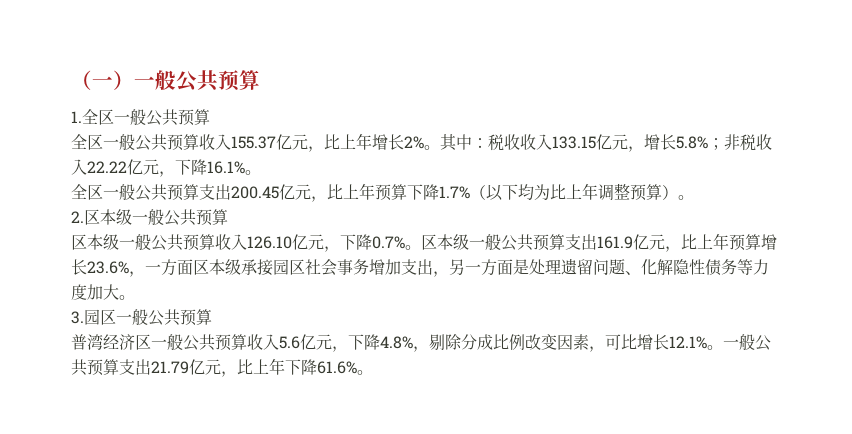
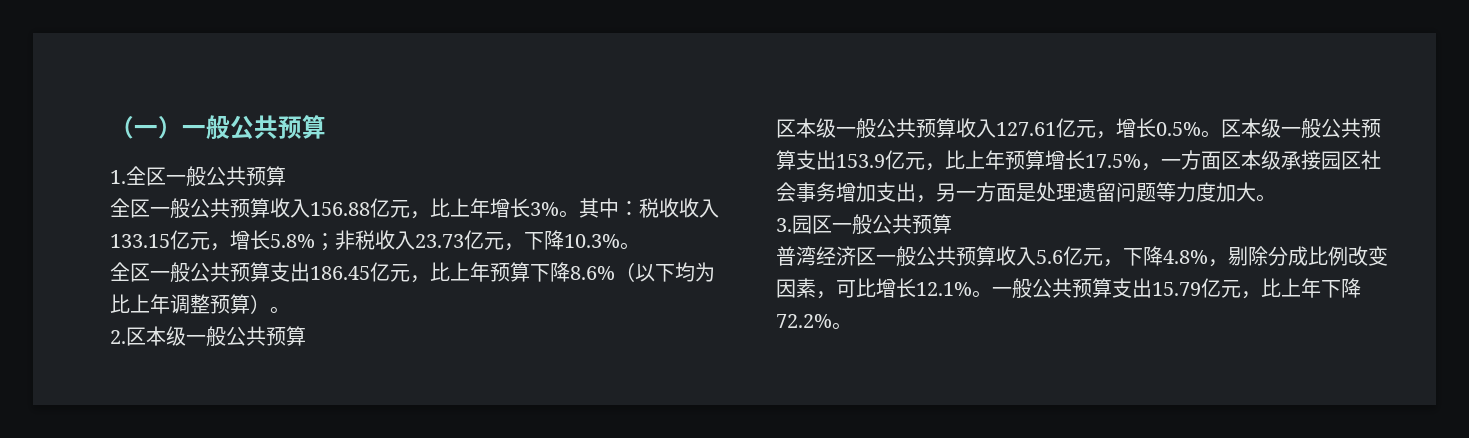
- 全区一般公共预算收入155.37亿元，比上年增长2%。
+ 全区一般公共预算收入156.88亿元，比上年增长3%。
- 其中：税收收入133.15亿元，增长5.8%；非税收入22.22亿元，下降16.1%。
+ 其中：税收收入133.15亿元，增长5.8%；非税收入23.73亿元，下降10.3%。
- 全区一般公共预算支出200.45亿元，比上年预算下降1.7%（以下均为比上年调整预算）。
+ 全区一般公共预算支出186.45亿元，比上年预算下降8.6%（以下均为比上年调整预算）。
- 区本级一般公共预算收入126.10亿元，下降0.7%。
+ 区本级一般公共预算收入127.61亿元，增长0.5%。
- 区本级一般公共预算支出161.9亿元，比上年预算增长23.6%，一方面区本级承接园区社会事务增加支出，另一方面是处理遗留问题、化解隐性债务等力度加大。
+ 区本级一般公共预算支出153.9亿元，比上年预算增长17.5%，一方面区本级承接园区社会事务增加支出，另一方面是处理遗留问题等力度加大。
- 一般公共预算支出21.79亿元，比上年下降61.6%。
+ 一般公共预算支出15.79亿元，比上年下降72.2%。

